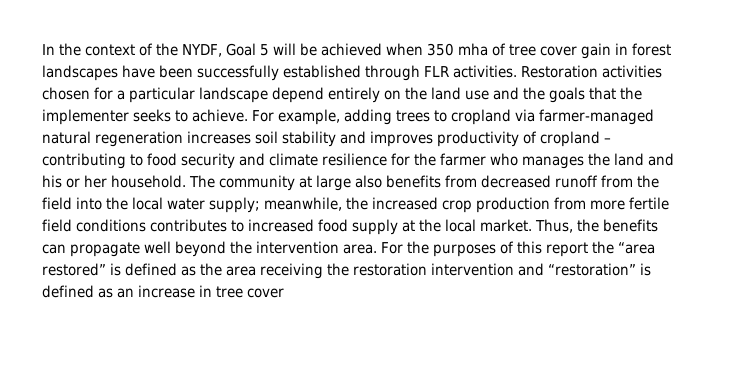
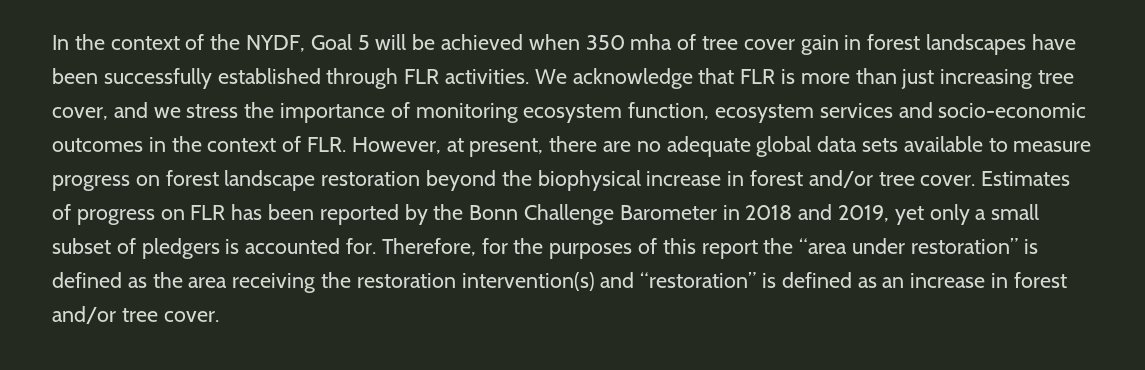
- Restoration activities chosen for a particular landscape depend entirely on the land use and the goals that the implementer seeks to achieve. For example, adding trees to cropland via farmer-managed natural regeneration increases soil stability and improves productivity of cropland – contributing to food security and climate resilience for the farmer who manages the land and his or her household. The community at large also benefits from decreased runoff from the field into the local water supply; meanwhile, the increased crop production from more fertile field conditions contributes to increased food supply at the local market. Thus, the benefits can propagate well beyond the intervention area. For the purposes of this report the “area restored” is defined as the area receiving the restoration intervention and “restoration” is defined as an increase in tree cover
+ We acknowledge that FLR is more than just increasing tree cover, and we stress the importance of monitoring ecosystem function, ecosystem services and socio-economic outcomes in the context of FLR. However, at present, there are no adequate global data sets available to measure progress on forest landscape restoration beyond the biophysical increase in forest and/or tree cover. Estimates of progress on FLR has been reported by the Bonn Challenge Barometer in 2018 and 2019, yet only a small subset of pledgers is accounted for. Therefore, for the purposes of this report the “area under restoration” is defined as the area receiving the restoration intervention(s) and “restoration” is defined as an increase in forest and/or tree cover.

